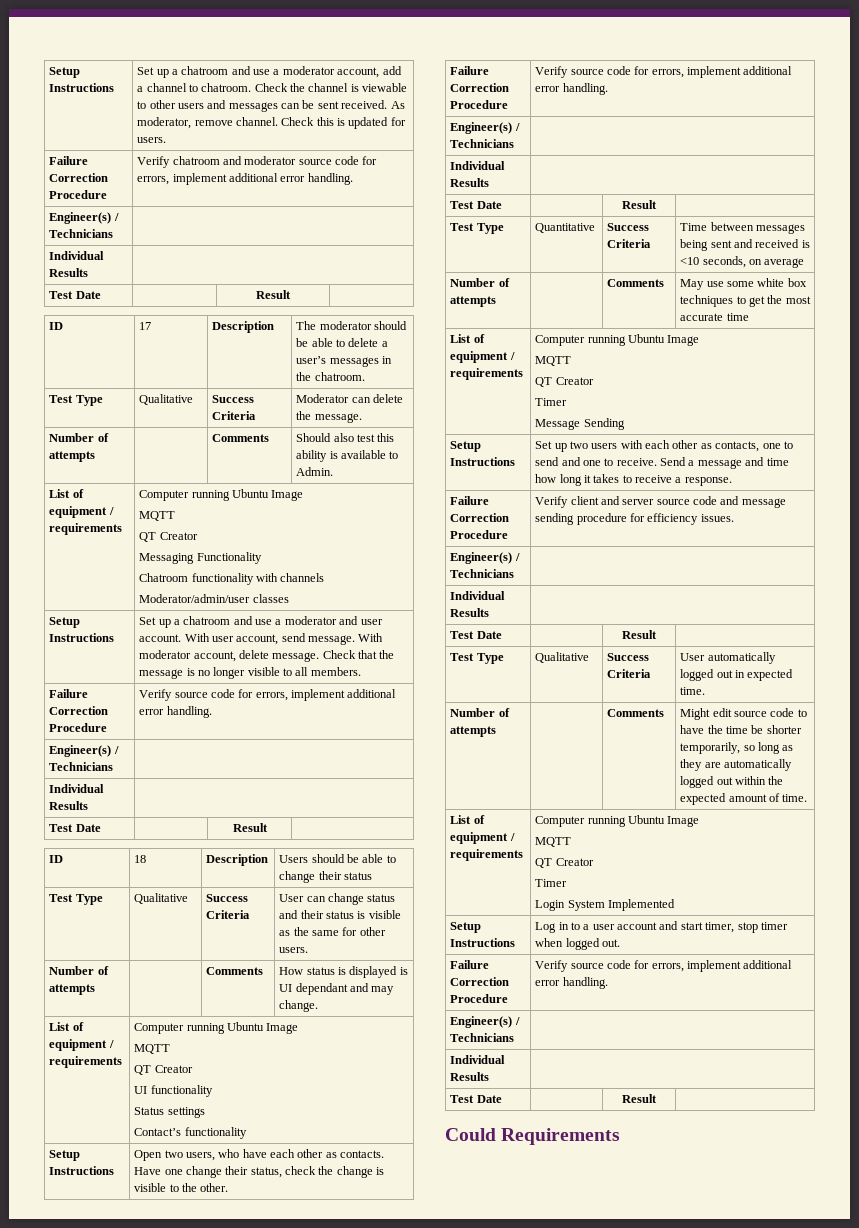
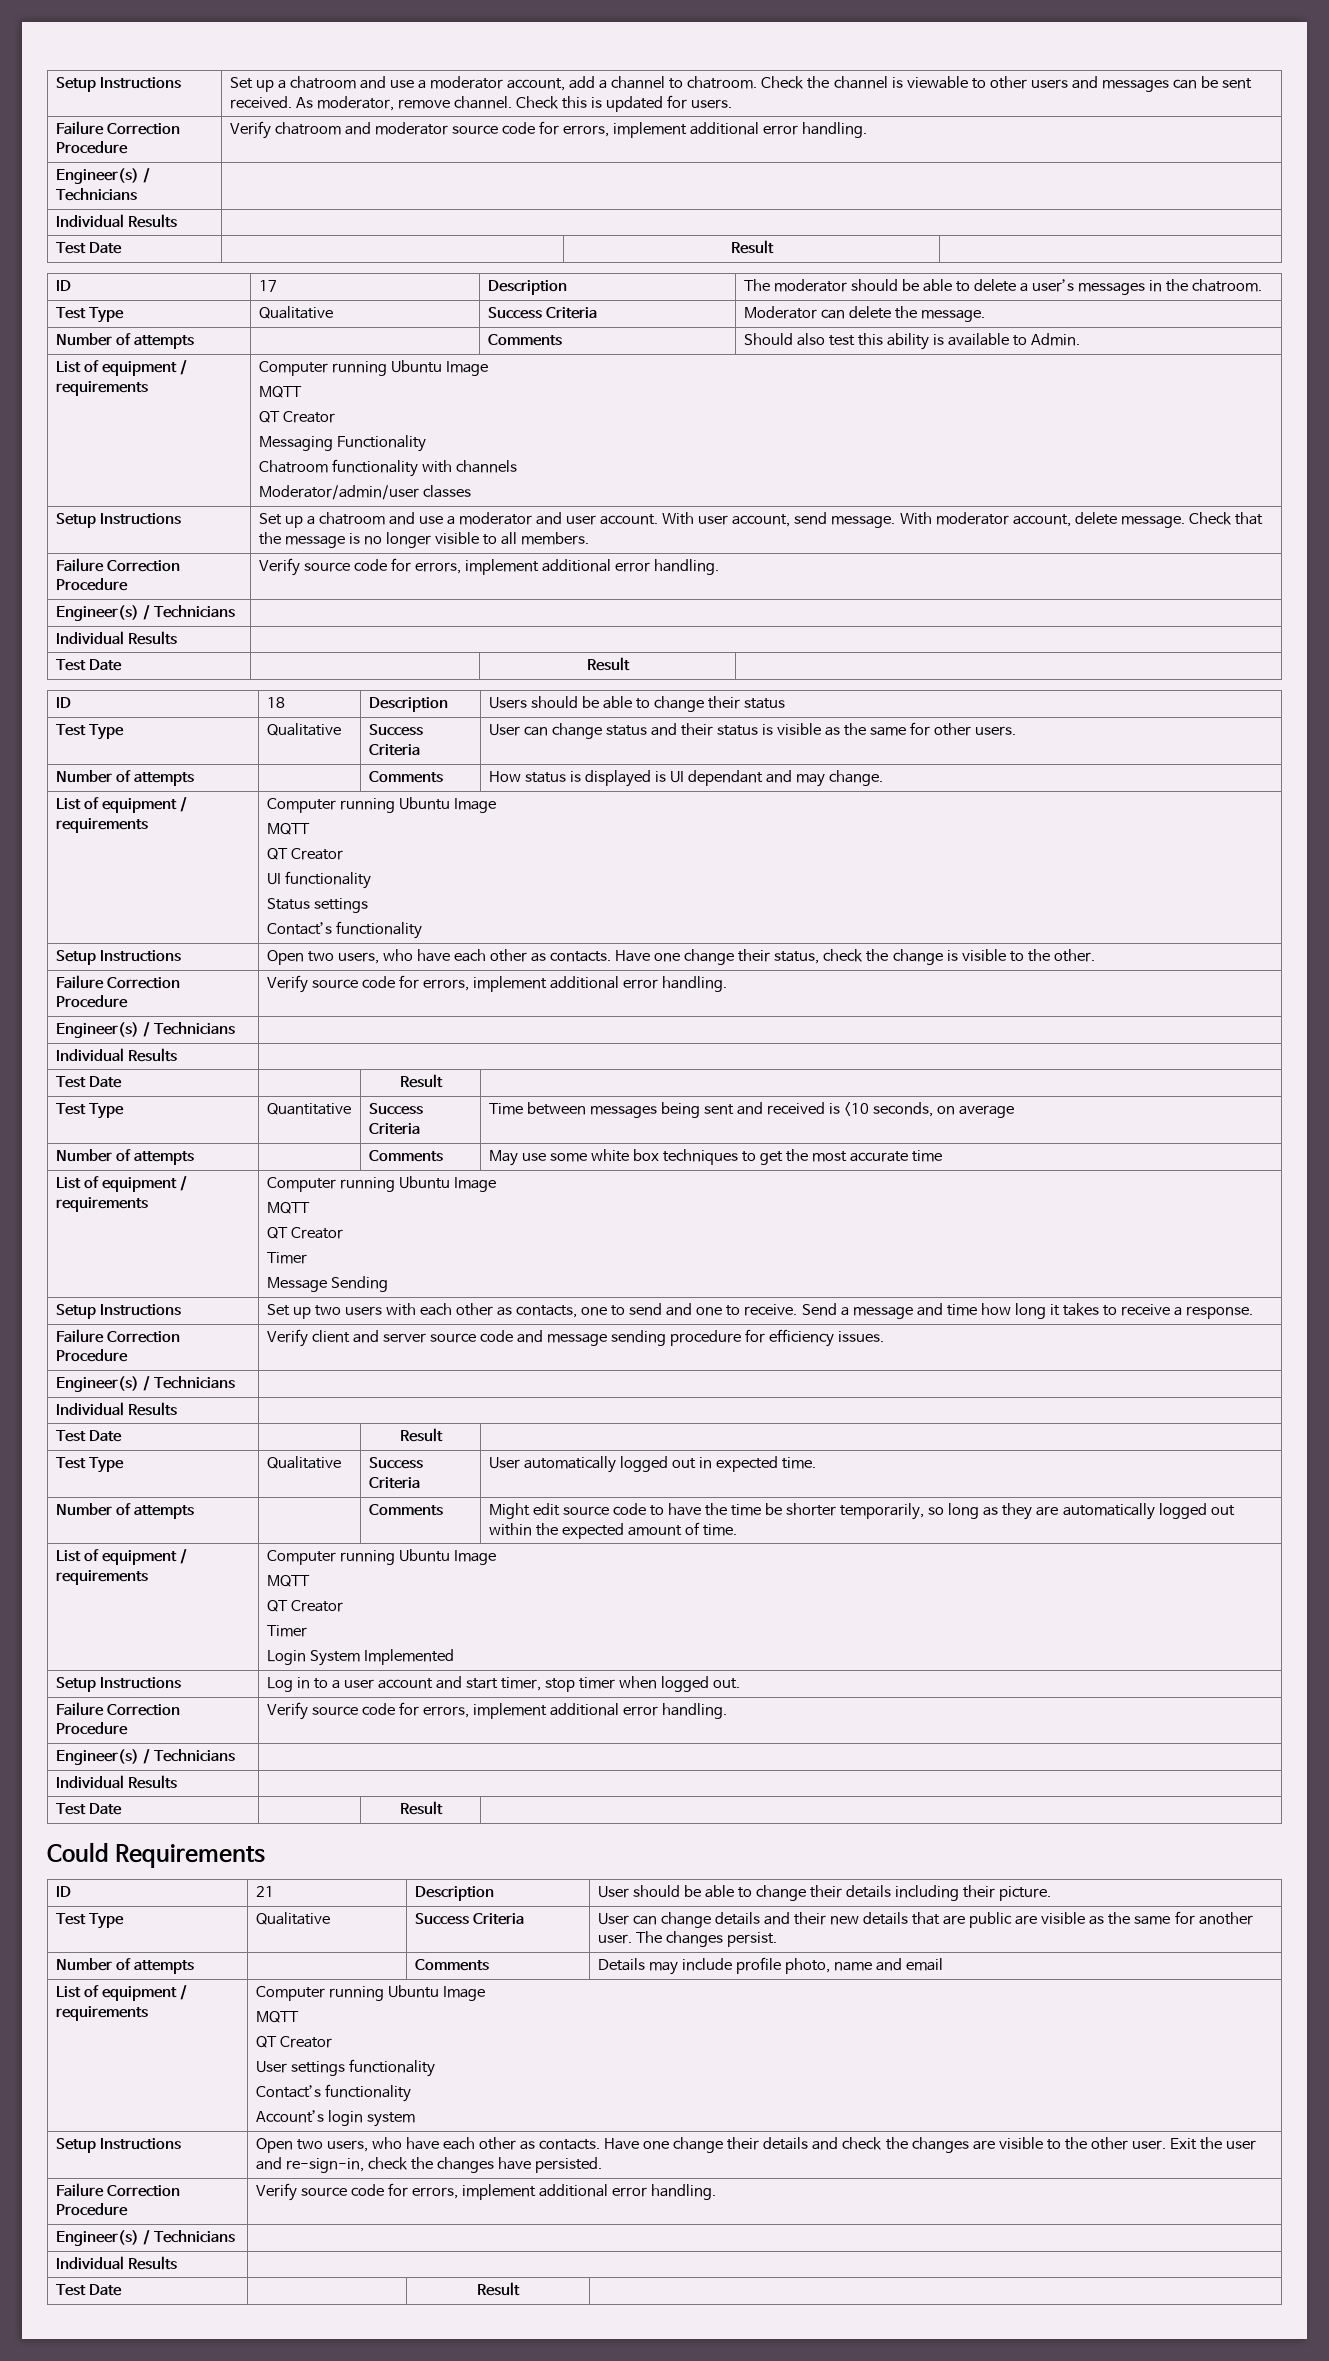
+ ID | 21 | Description | User should be able to change their details including their picture.
+ Test Type | Qualitative | Success Criteria | User can change details and their new details that are public are visible as the same for another user. The changes persist.
+ Number of attempts | | Comments | Details may include profile photo, name and email
+ List of equipment / requirements | Computer running Ubuntu Image
+ MQTT
+ QT Creator
+ User settings functionality
+ Contact’s functionality
+ Account’s login system
+ Setup Instructions | Open two users, who have each other as contacts. Have one change their details and check the changes are visible to the other user. Exit the user and re-sign-in, check the changes have persisted.
+ Failure Correction Procedure | Verify source code for errors, implement additional error handling.
+ Engineer(s) / Technicians |
+ Individual Results |
+ Test Date | | Result |

